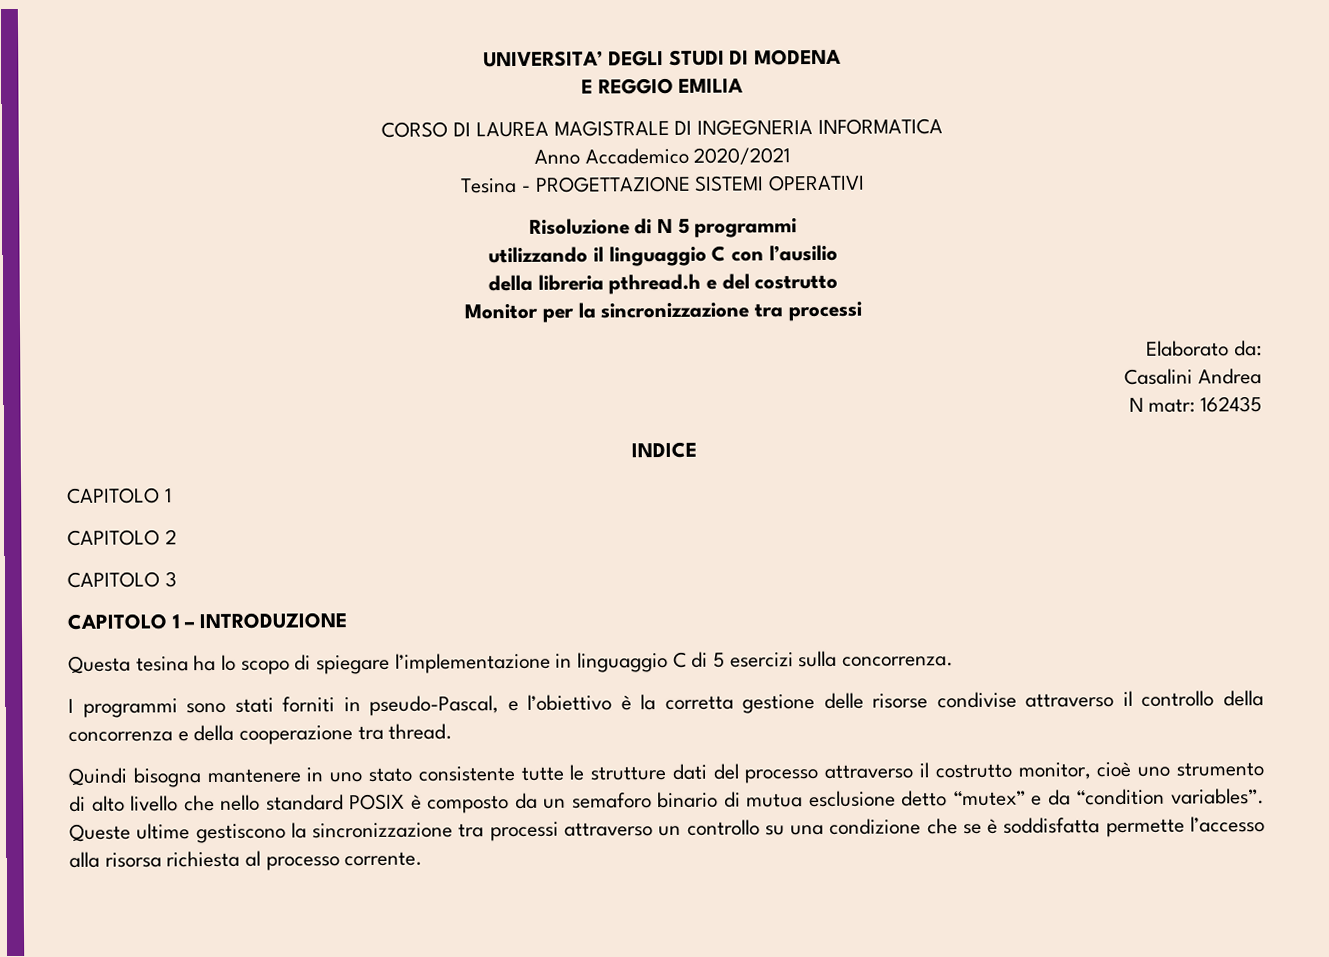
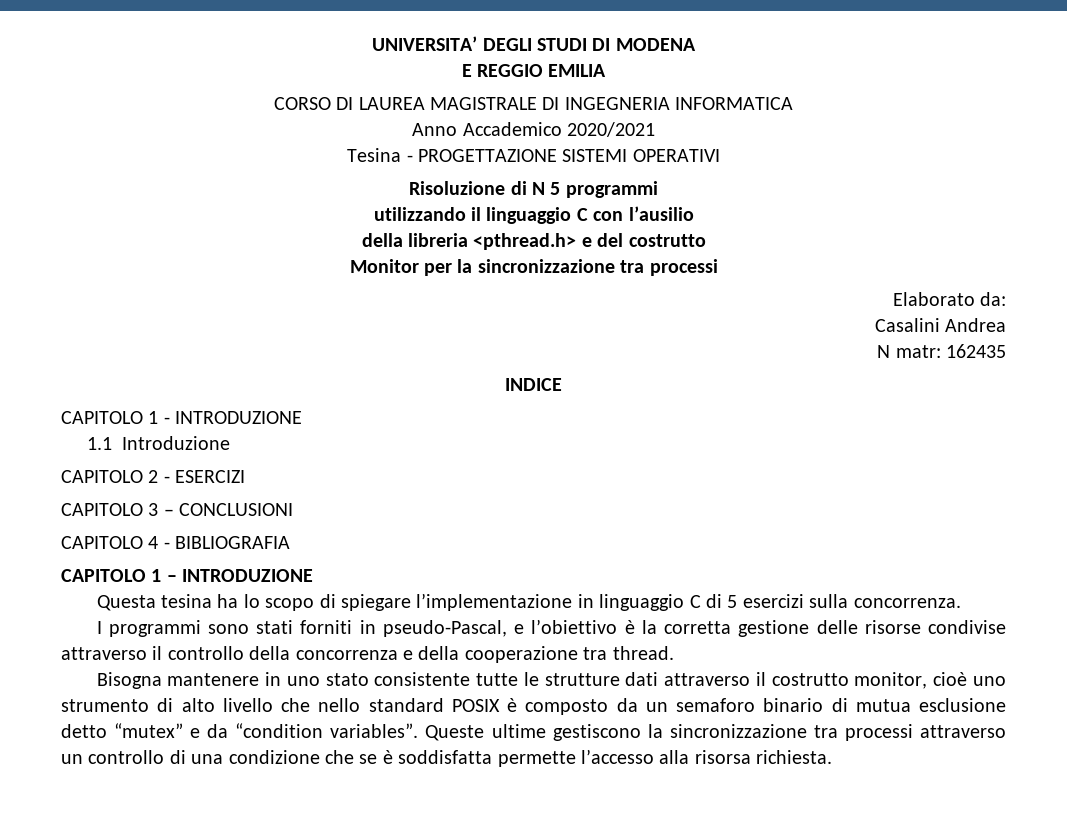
- della libreria pthread.h e del costrutto
+ della libreria <pthread.h> e del costrutto
  INDICE
- CAPITOLO 1
+ CAPITOLO 1 - INTRODUZIONE
+ 1.1 Introduzione
- CAPITOLO 2
+ CAPITOLO 2 - ESERCIZI
- CAPITOLO 3
+ CAPITOLO 3 – CONCLUSIONI
+ CAPITOLO 4 - BIBLIOGRAFIA
- Quindi bisogna mantenere in uno stato consistente tutte le strutture dati del processo attraverso il costrutto monitor, cioè uno strumento di alto livello che nello standard POSIX è composto da un semaforo binario di mutua esclusione detto “mutex” e da “condition variables”.
+ Bisogna mantenere in uno stato consistente tutte le strutture dati attraverso il costrutto monitor, cioè uno strumento di alto livello che nello standard POSIX è composto da un semaforo binario di mutua esclusione detto “mutex” e da “condition variables”.
- Queste ultime gestiscono la sincronizzazione tra processi attraverso un controllo su una condizione che se è soddisfatta permette l’accesso alla risorsa richiesta al processo corrente.
+ Queste ultime gestiscono la sincronizzazione tra processi attraverso un controllo di una condizione che se è soddisfatta permette l’accesso alla risorsa richiesta.

